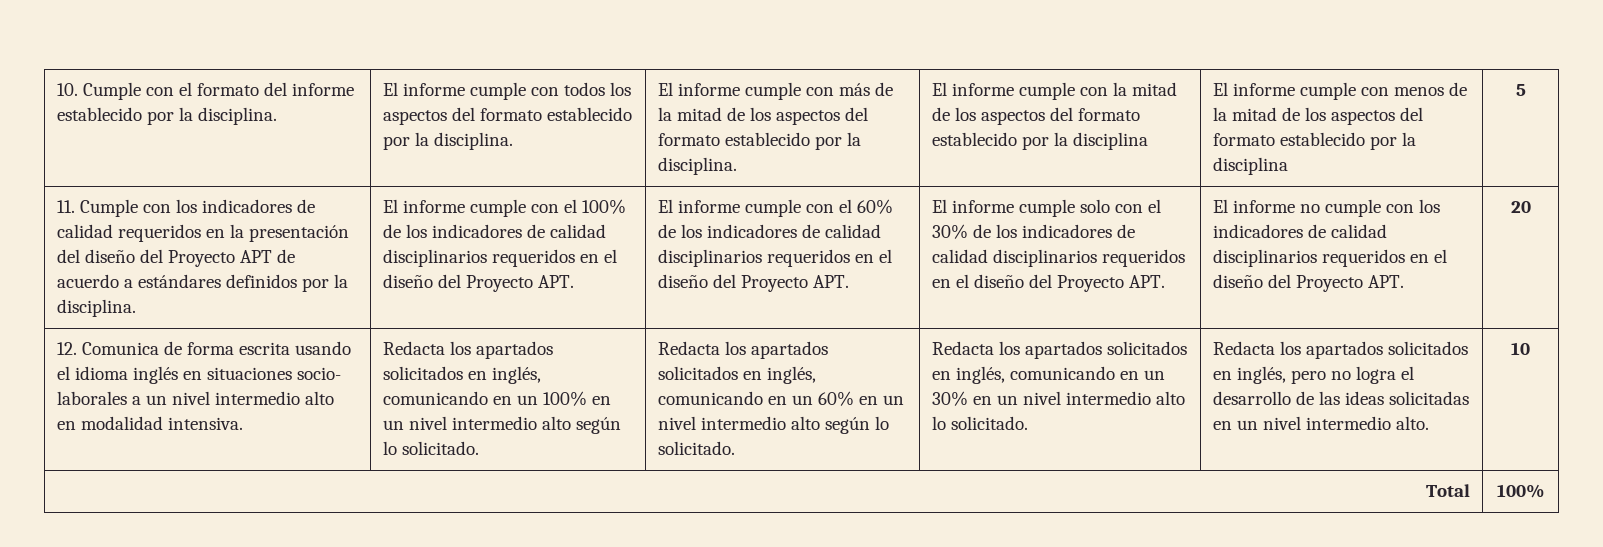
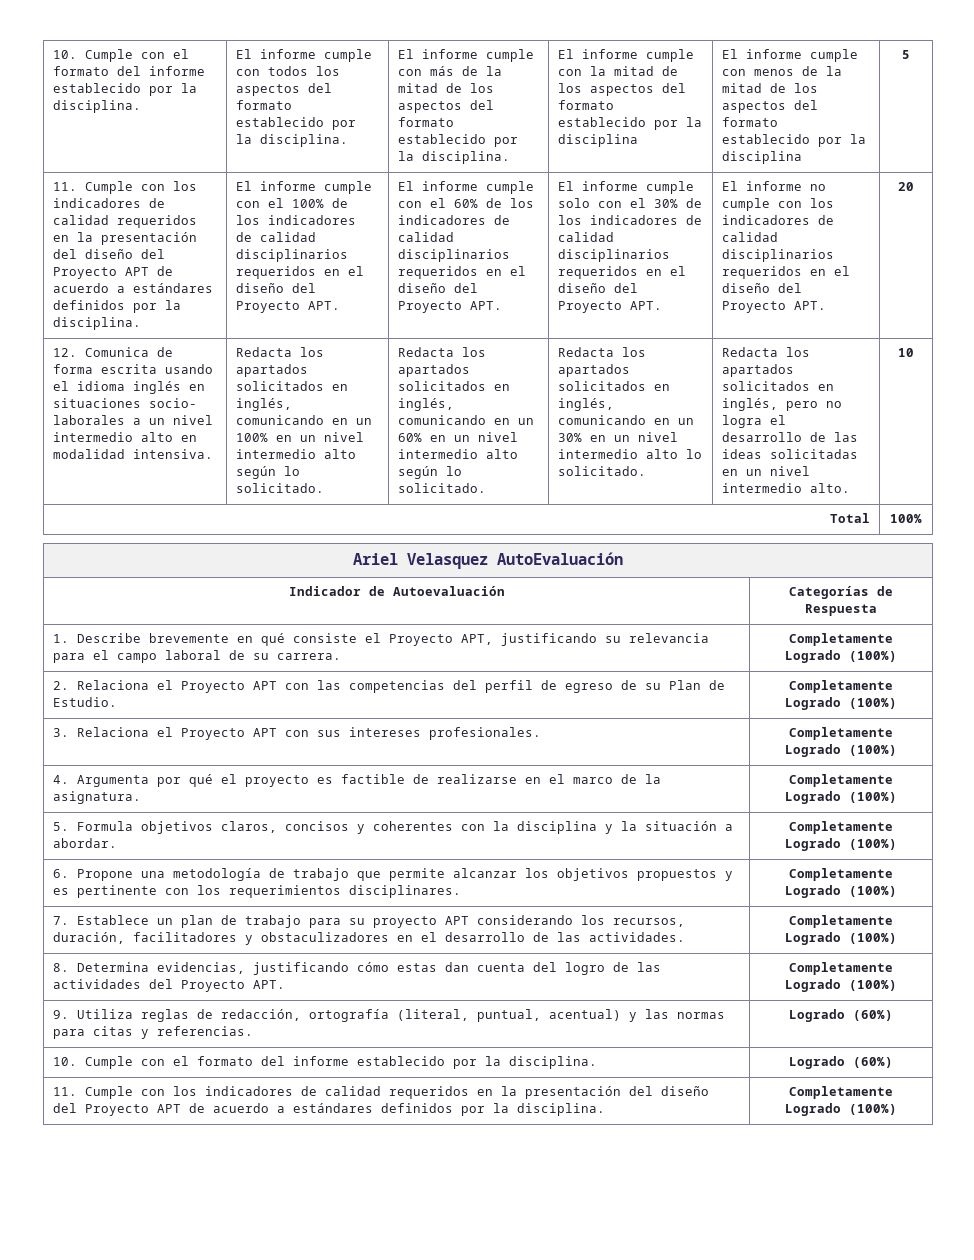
+ Ariel Velasquez AutoEvaluación
+ Indicador de Autoevaluación | Categorías de Respuesta
+ 1. Describe brevemente en qué consiste el Proyecto APT, justificando su relevancia para el campo laboral de su carrera. | Completamente Logrado (100%)
+ 2. Relaciona el Proyecto APT con las competencias del perfil de egreso de su Plan de Estudio. | Completamente Logrado (100%)
+ 3. Relaciona el Proyecto APT con sus intereses profesionales. | Completamente Logrado (100%)
+ 4. Argumenta por qué el proyecto es factible de realizarse en el marco de la asignatura. | Completamente Logrado (100%)
+ 5. Formula objetivos claros, concisos y coherentes con la disciplina y la situación a abordar. | Completamente Logrado (100%)
+ 6. Propone una metodología de trabajo que permite alcanzar los objetivos propuestos y es pertinente con los requerimientos disciplinares. | Completamente Logrado (100%)
+ 7. Establece un plan de trabajo para su proyecto APT considerando los recursos, duración, facilitadores y obstaculizadores en el desarrollo de las actividades. | Completamente Logrado (100%)
+ 8. Determina evidencias, justificando cómo estas dan cuenta del logro de las actividades del Proyecto APT. | Completamente Logrado (100%)
+ 9. Utiliza reglas de redacción, ortografía (literal, puntual, acentual) y las normas para citas y referencias. | Logrado (60%)
+ 10. Cumple con el formato del informe establecido por la disciplina. | Logrado (60%)
+ 11. Cumple con los indicadores de calidad requeridos en la presentación del diseño del Proyecto APT de acuerdo a estándares definidos por la disciplina. | Completamente Logrado (100%)

